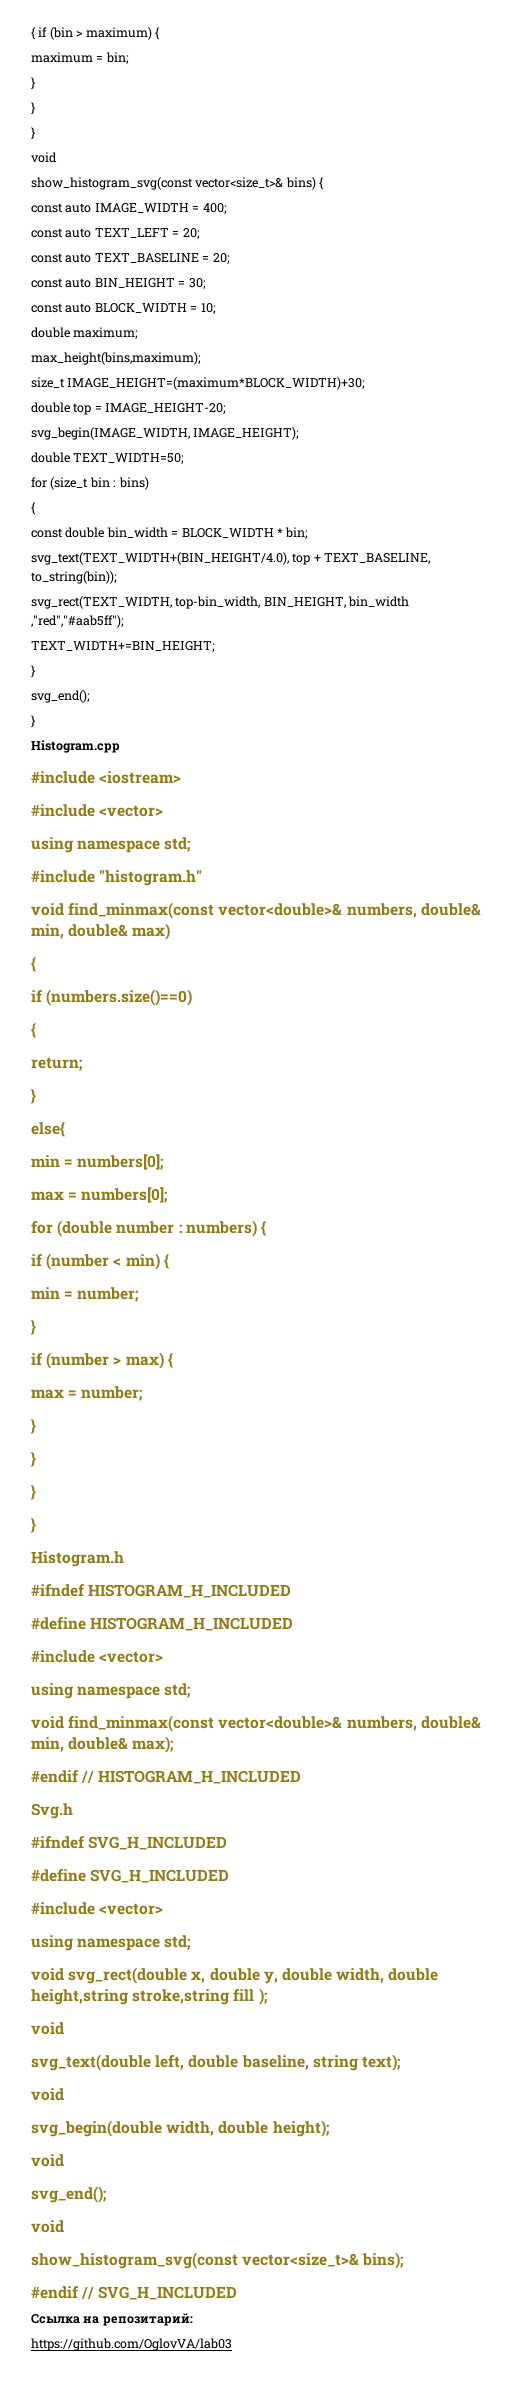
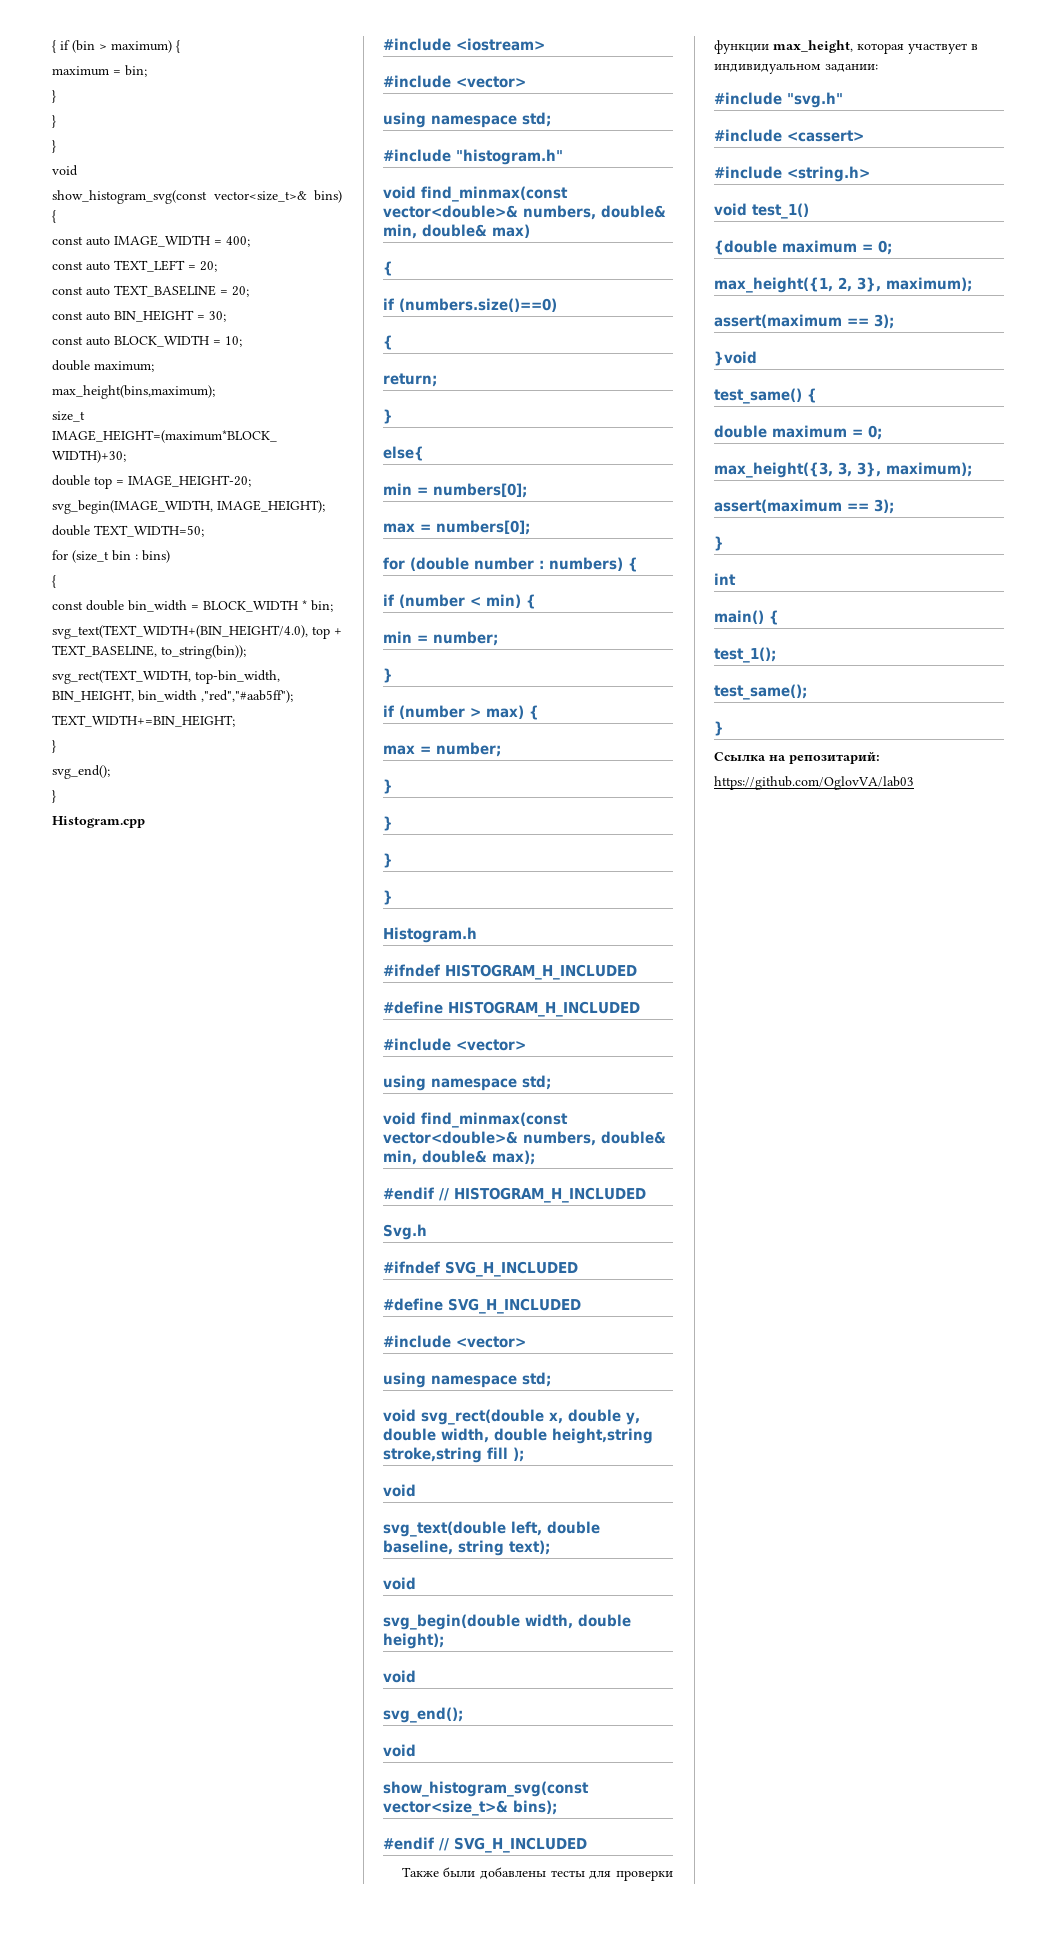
+ Также были добавлены тесты для проверки функции max_height, которая участвует в индивидуальном задании:
+ #include "svg.h"
+ #include <cassert>
+ #include <string.h>
+ void test_1()
+ {double maximum = 0;
+ max_height({1, 2, 3}, maximum);
+ assert(maximum == 3);
+ }void
+ test_same() {
+ double maximum = 0;
+ max_height({3, 3, 3}, maximum);
+ assert(maximum == 3);
+ }
+ int
+ main() {
+ test_1();
+ test_same();
+ }

